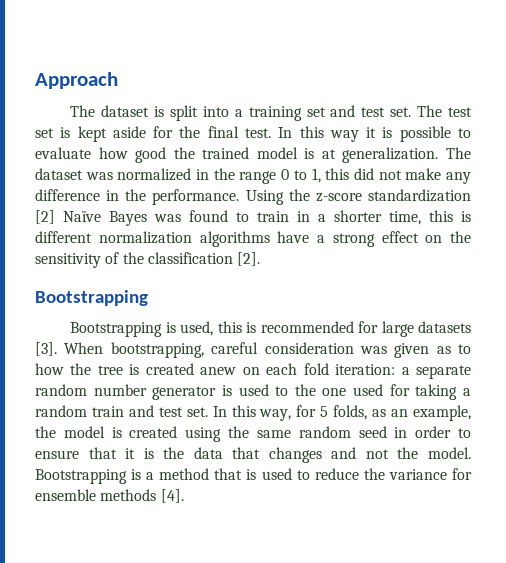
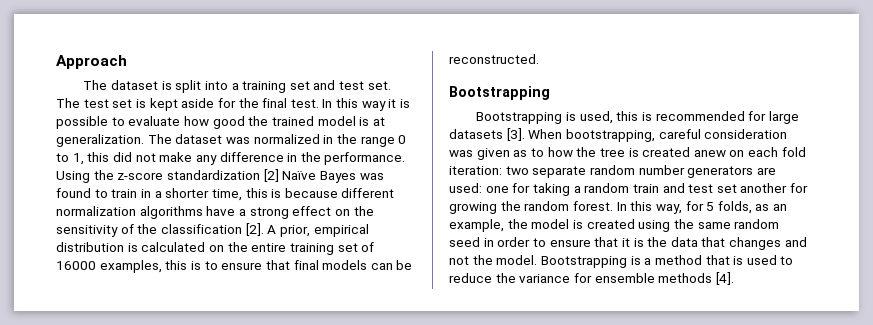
- Using the z-score standardization [2] Naïve Bayes was found to train in a shorter time, this is different normalization algorithms have a strong effect on the sensitivity of the classification [2].
+ Using the z-score standardization [2] Naïve Bayes was found to train in a shorter time, this is because different normalization algorithms have a strong effect on the sensitivity of the classification [2]. A prior, empirical distribution is calculated on the entire training set of 16000 examples, this is to ensure that final models can be reconstructed.
- When bootstrapping, careful consideration was given as to how the tree is created anew on each fold iteration: a separate random number generator is used to the one used for taking a random train and test set.
+ When bootstrapping, careful consideration was given as to how the tree is created anew on each fold iteration: two separate random number generators are used: one for taking a random train and test set another for growing the random forest.

